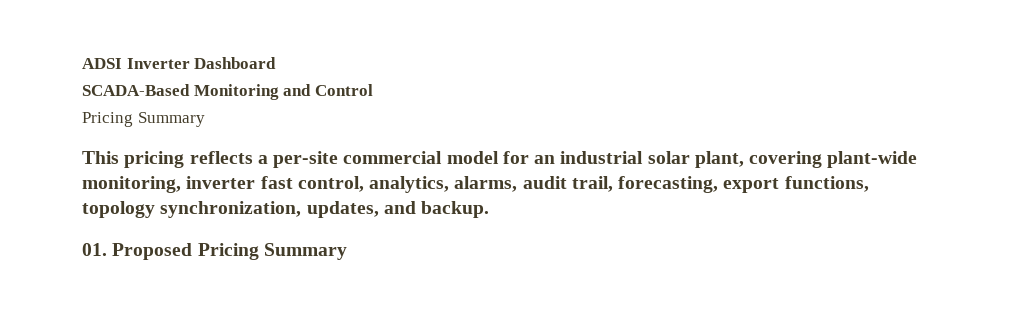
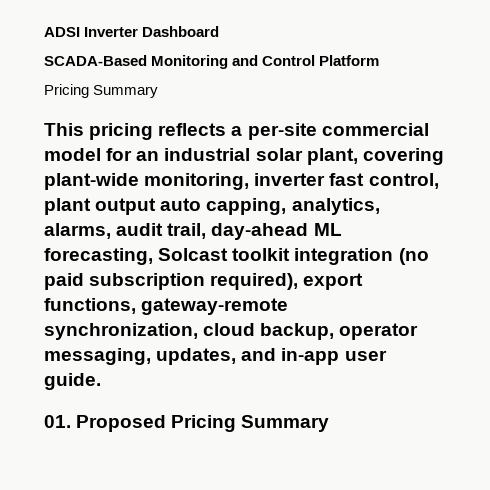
- SCADA-Based Monitoring and Control
+ SCADA-Based Monitoring and Control Platform
- This pricing reflects a per-site commercial model for an industrial solar plant, covering plant-wide monitoring, inverter fast control, analytics, alarms, audit trail, forecasting, export functions, topology synchronization, updates, and backup.
+ This pricing reflects a per-site commercial model for an industrial solar plant, covering plant-wide monitoring, inverter fast control, plant output auto capping, analytics, alarms, audit trail, day-ahead ML forecasting, Solcast toolkit integration (no paid subscription required), export functions, gateway-remote synchronization, cloud backup, operator messaging, updates, and in-app user guide.

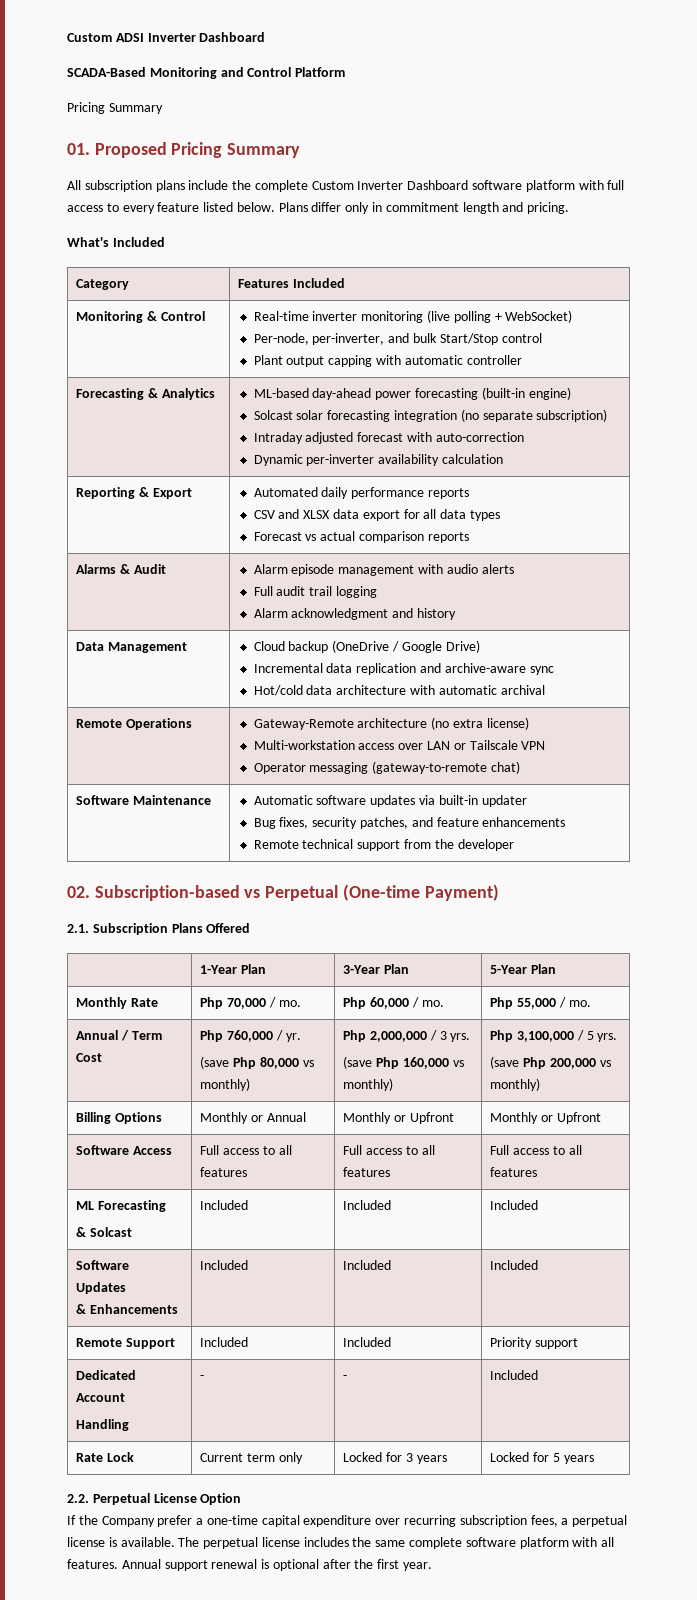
- ADSI Inverter Dashboard
+ Custom ADSI Inverter Dashboard
- This pricing reflects a per-site commercial model for an industrial solar plant, covering plant-wide monitoring, inverter fast control, plant output auto capping, analytics, alarms, audit trail, day-ahead ML forecasting, Solcast toolkit integration (no paid subscription required), export functions, gateway-remote synchronization, cloud backup, operator messaging, updates, and in-app user guide.
  01. Proposed Pricing Summary
+ All subscription plans include the complete Custom Inverter Dashboard software platform with full access to every feature listed below. Plans differ only in commitment length and pricing.
+ What's Included
+ Category | Features Included
+ Monitoring & Control | Real-time inverter monitoring (live polling + WebSocket)
+ Per-node, per-inverter, and bulk Start/Stop control
+ Plant output capping with automatic controller
+ Forecasting & Analytics | ML-based day-ahead power forecasting (built-in engine)
+ Solcast solar forecasting integration (no separate subscription)
+ Intraday adjusted forecast with auto-correction
+ Dynamic per-inverter availability calculation
+ Reporting & Export | Automated daily performance reports
+ CSV and XLSX data export for all data types
+ Forecast vs actual comparison reports
+ Alarms & Audit | Alarm episode management with audio alerts
+ Full audit trail logging
+ Alarm acknowledgment and history
+ Data Management | Cloud backup (OneDrive / Google Drive)
+ Incremental data replication and archive-aware sync
+ Hot/cold data architecture with automatic archival
+ Remote Operations | Gateway-Remote architecture (no extra license)
+ Multi-workstation access over LAN or Tailscale VPN
+ Operator messaging (gateway-to-remote chat)
+ Software Maintenance | Automatic software updates via built-in updater
+ Bug fixes, security patches, and feature enhancements
+ Remote technical support from the developer
+ 02. Subscription-based vs Perpetual (One-time Payment)
+ 2.1. Subscription Plans Offered
+ | 1-Year Plan | 3-Year Plan | 5-Year Plan
+ Monthly Rate | Php 70,000 / mo. | Php 60,000 / mo. | Php 55,000 / mo.
+ Annual / Term Cost | Php 760,000 / yr.
+ (save Php 80,000 vs monthly) | Php 2,000,000 / 3 yrs.
+ (save Php 160,000 vs monthly) | Php 3,100,000 / 5 yrs.
+ (save Php 200,000 vs monthly)
+ Billing Options | Monthly or Annual | Monthly or Upfront | Monthly or Upfront
+ Software Access | Full access to all features | Full access to all features | Full access to all features
+ ML Forecasting
+ & Solcast | Included | Included | Included
+ Software Updates
+ & Enhancements | Included | Included | Included
+ Remote Support | Included | Included | Priority support
+ Dedicated Account
+ Handling | - | - | Included
+ Rate Lock | Current term only | Locked for 3 years | Locked for 5 years
+ 2.2. Perpetual License Option
+ If the Company prefer a one-time capital expenditure over recurring subscription fees, a perpetual license is available. The perpetual license includes the same complete software platform with all features. Annual support renewal is optional after the first year.

